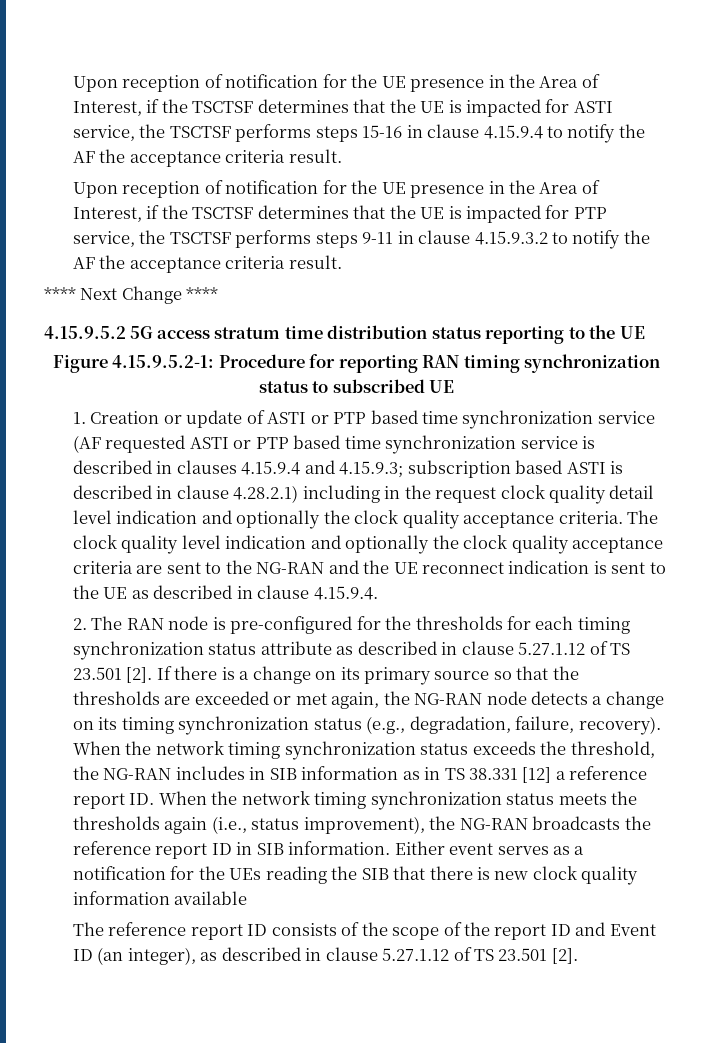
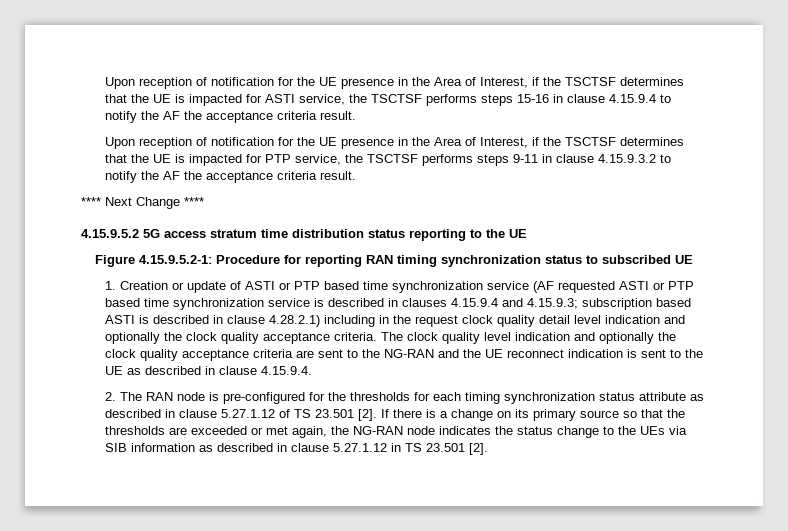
- If there is a change on its primary source so that the thresholds are exceeded or met again, the NG-RAN node detects a change on its timing synchronization status (e.g., degradation, failure, recovery). When the network timing synchronization status exceeds the threshold, the NG-RAN includes in SIB information as in TS 38.331 [12] a reference report ID. When the network timing synchronization status meets the thresholds again (i.e., status improvement), the NG-RAN broadcasts the reference report ID in SIB information. Either event serves as a notification for the UEs reading the SIB that there is new clock quality information available
- The reference report ID consists of the scope of the report ID and Event ID (an integer), as described in clause 5.27.1.12 of TS 23.501 [2].
+ If there is a change on its primary source so that the thresholds are exceeded or met again, the NG-RAN node indicates the status change to the UEs via SIB information as described in clause 5.27.1.12 in TS 23.501 [2].

